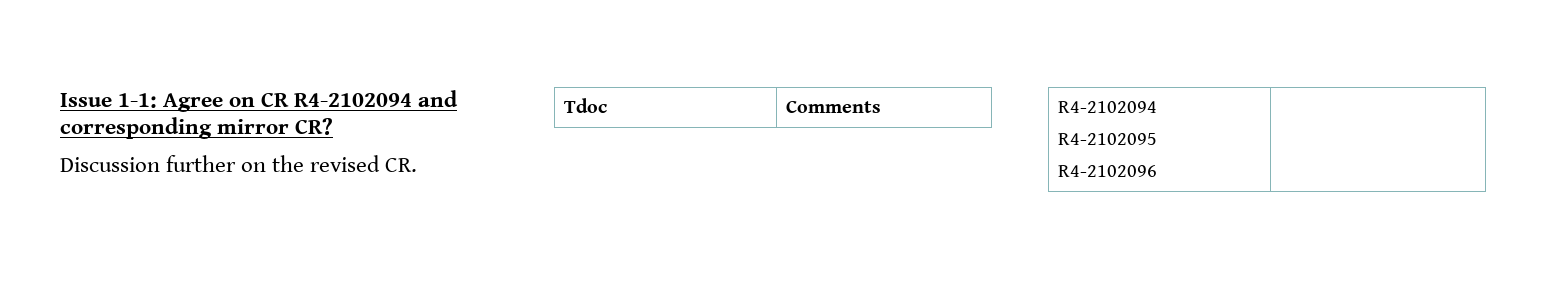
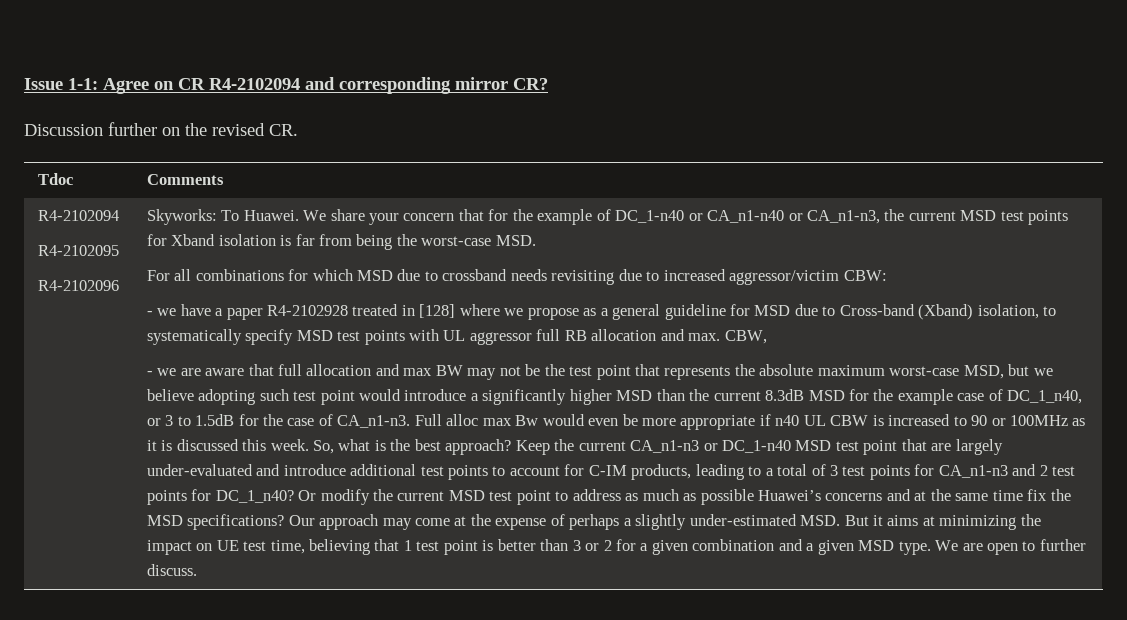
+ Skyworks: To Huawei. We share your concern that for the example of DC_1-n40 or CA_n1-n40 or CA_n1-n3, the current MSD test points for Xband isolation is far from being the worst-case MSD.
+ For all combinations for which MSD due to crossband needs revisiting due to increased aggressor/victim CBW:
+ - we have a paper R4-2102928 treated in [128] where we propose as a general guideline for MSD due to Cross-band (Xband) isolation, to systematically specify MSD test points with UL aggressor full RB allocation and max. CBW,
+ - we are aware that full allocation and max BW may not be the test point that represents the absolute maximum worst-case MSD, but we believe adopting such test point would introduce a significantly higher MSD than the current 8.3dB MSD for the example case of DC_1_n40, or 3 to 1.5dB for the case of CA_n1-n3. Full alloc max Bw would even be more appropriate if n40 UL CBW is increased to 90 or 100MHz as it is discussed this week. So, what is the best approach? Keep the current CA_n1-n3 or DC_1-n40 MSD test point that are largely under-evaluated and introduce additional test points to account for C-IM products, leading to a total of 3 test points for CA_n1-n3 and 2 test points for DC_1_n40? Or modify the current MSD test point to address as much as possible Huawei’s concerns and at the same time fix the MSD specifications? Our approach may come at the expense of perhaps a slightly under-estimated MSD. But it aims at minimizing the impact on UE test time, believing that 1 test point is better than 3 or 2 for a given combination and a given MSD type. We are open to further discuss.

